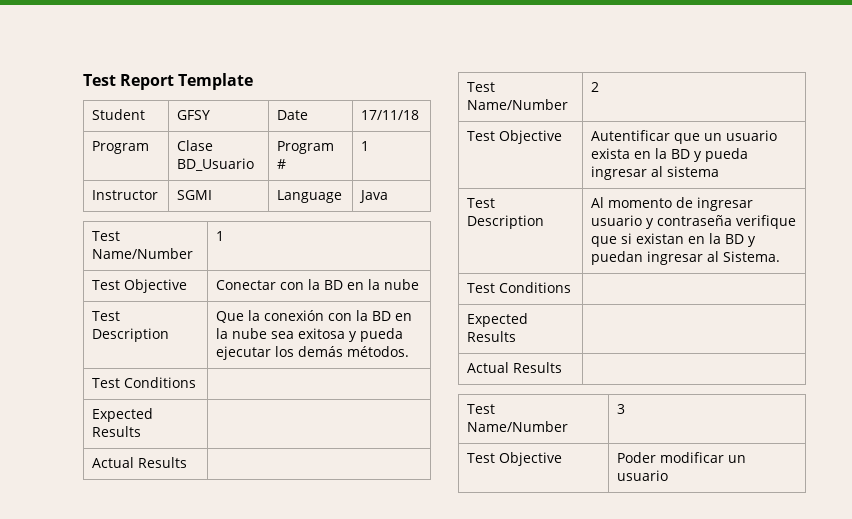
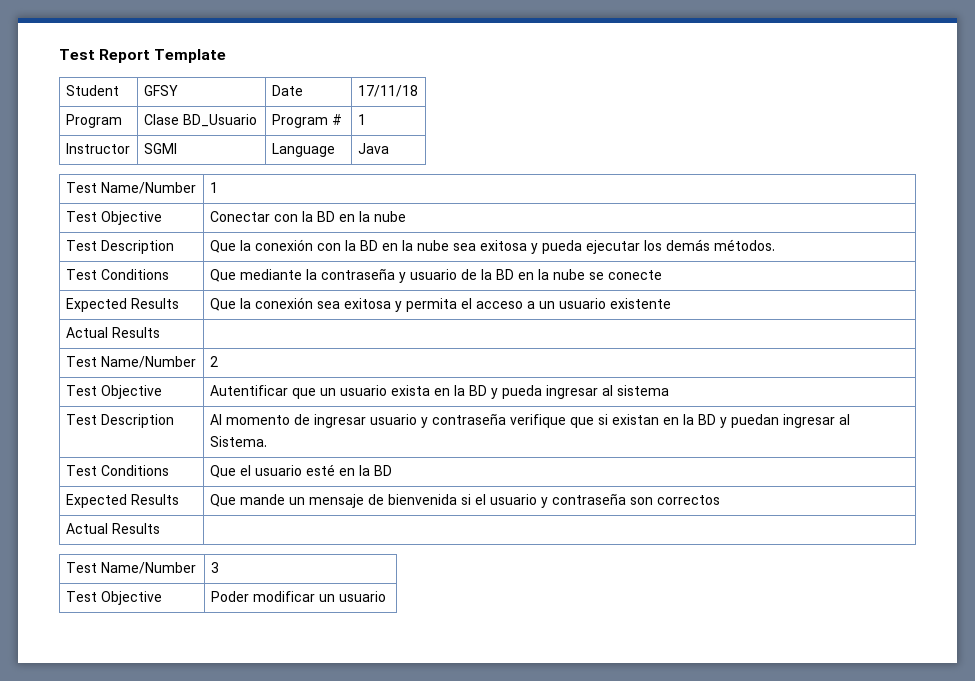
  Test Description | Que la conexión con la BD en la nube sea exitosa y pueda ejecutar los demás métodos.
- Test Conditions |
- Expected Results |
+ Test Conditions | Que mediante la contraseña y usuario de la BD en la nube se conecte
+ Expected Results | Que la conexión sea exitosa y permita el acceso a un usuario existente
  Test Description | Al momento de ingresar usuario y contraseña verifique que si existan en la BD y puedan ingresar al Sistema.
- Test Conditions |
- Expected Results |
+ Test Conditions | Que el usuario esté en la BD
+ Expected Results | Que mande un mensaje de bienvenida si el usuario y contraseña son correctos

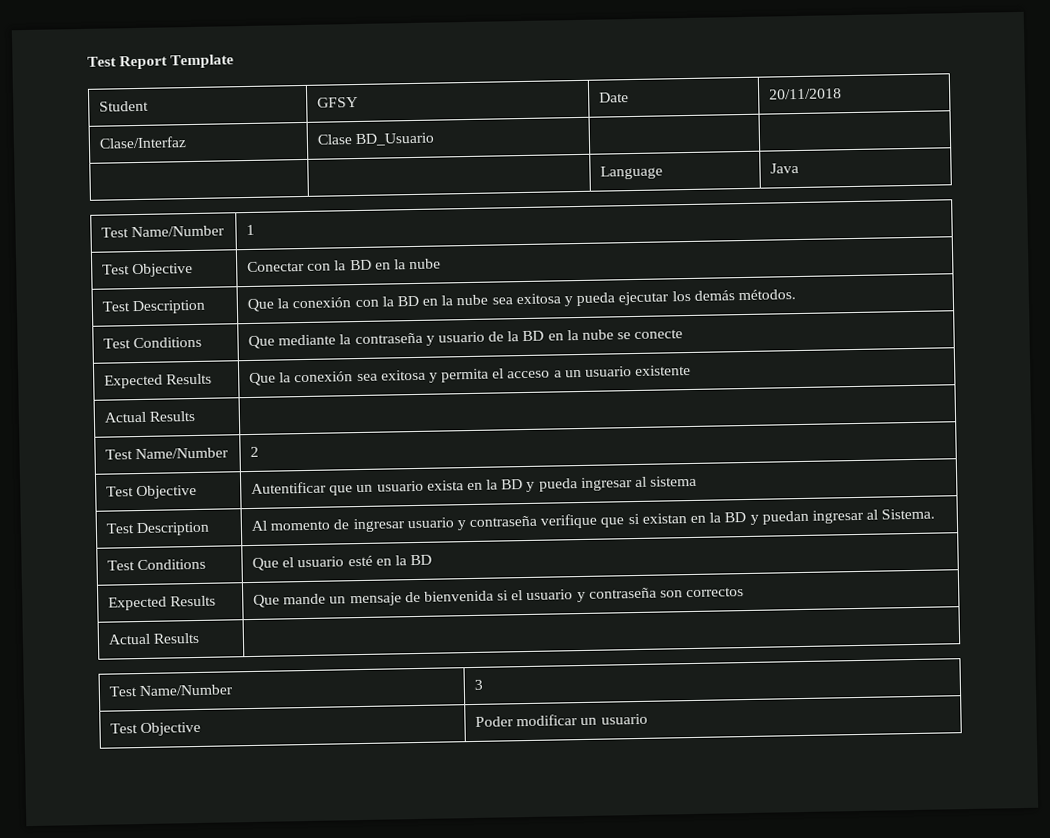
- Student | GFSY | Date | 17/11/18
- Program | Clase BD_Usuario | Program # | 1
- Instructor | SGMI | Language | Java
+ Student | GFSY | Date | 20/11/2018
+ Clase/Interfaz | Clase BD_Usuario | |
+ | | Language | Java

